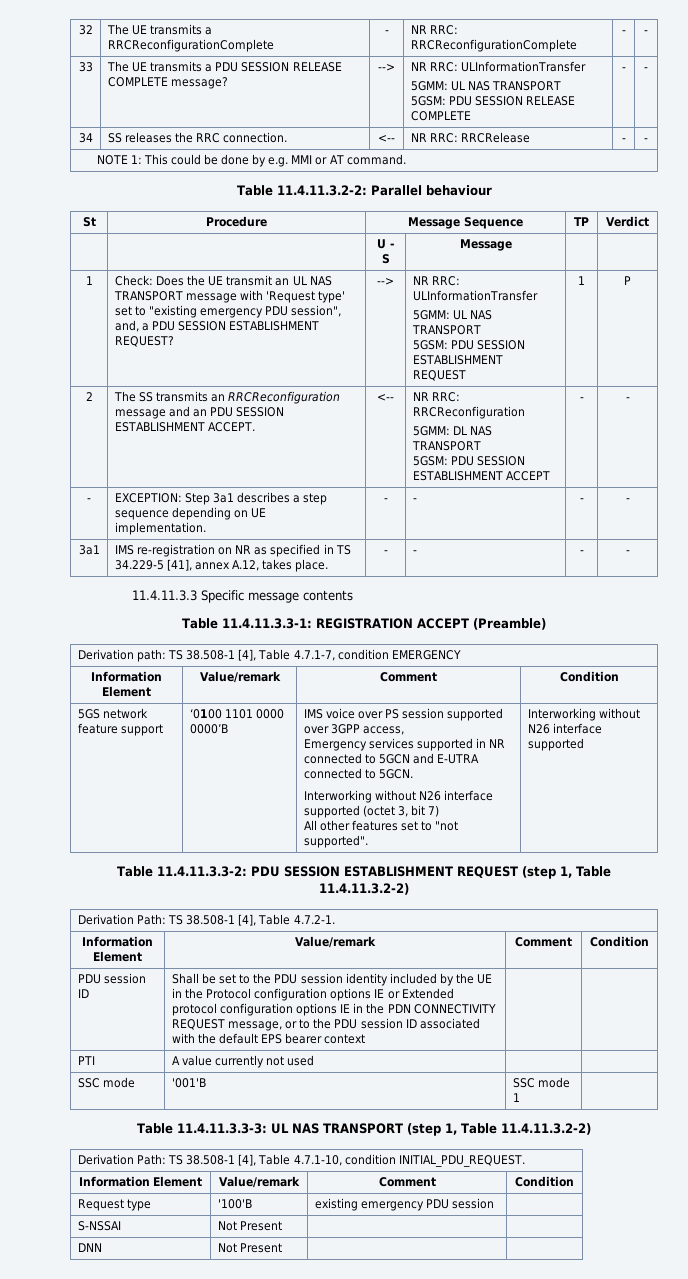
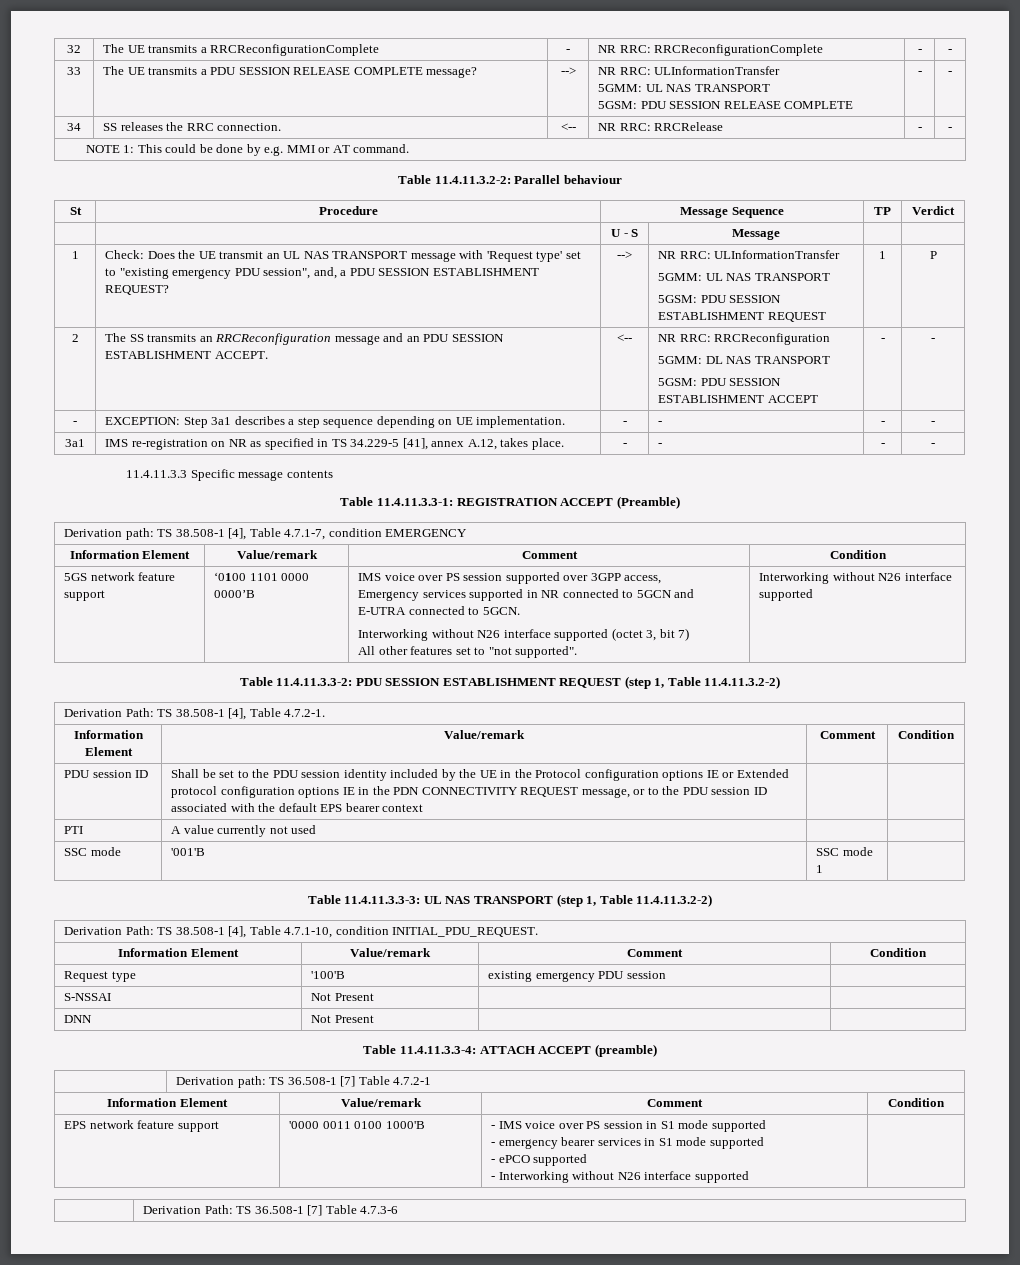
+ Table 11.4.11.3.3-4: ATTACH ACCEPT (preamble)
+ | Derivation path: TS 36.508-1 [7] Table 4.7.2-1
+ Information Element | Value/remark | Comment | Condition
+ EPS network feature support | '0000 0011 0100 1000'B | - IMS voice over PS session in S1 mode supported
+ - emergency bearer services in S1 mode supported
+ - ePCO supported
+ - Interworking without N26 interface supported |
+ | Derivation Path: TS 36.508-1 [7] Table 4.7.3-6

